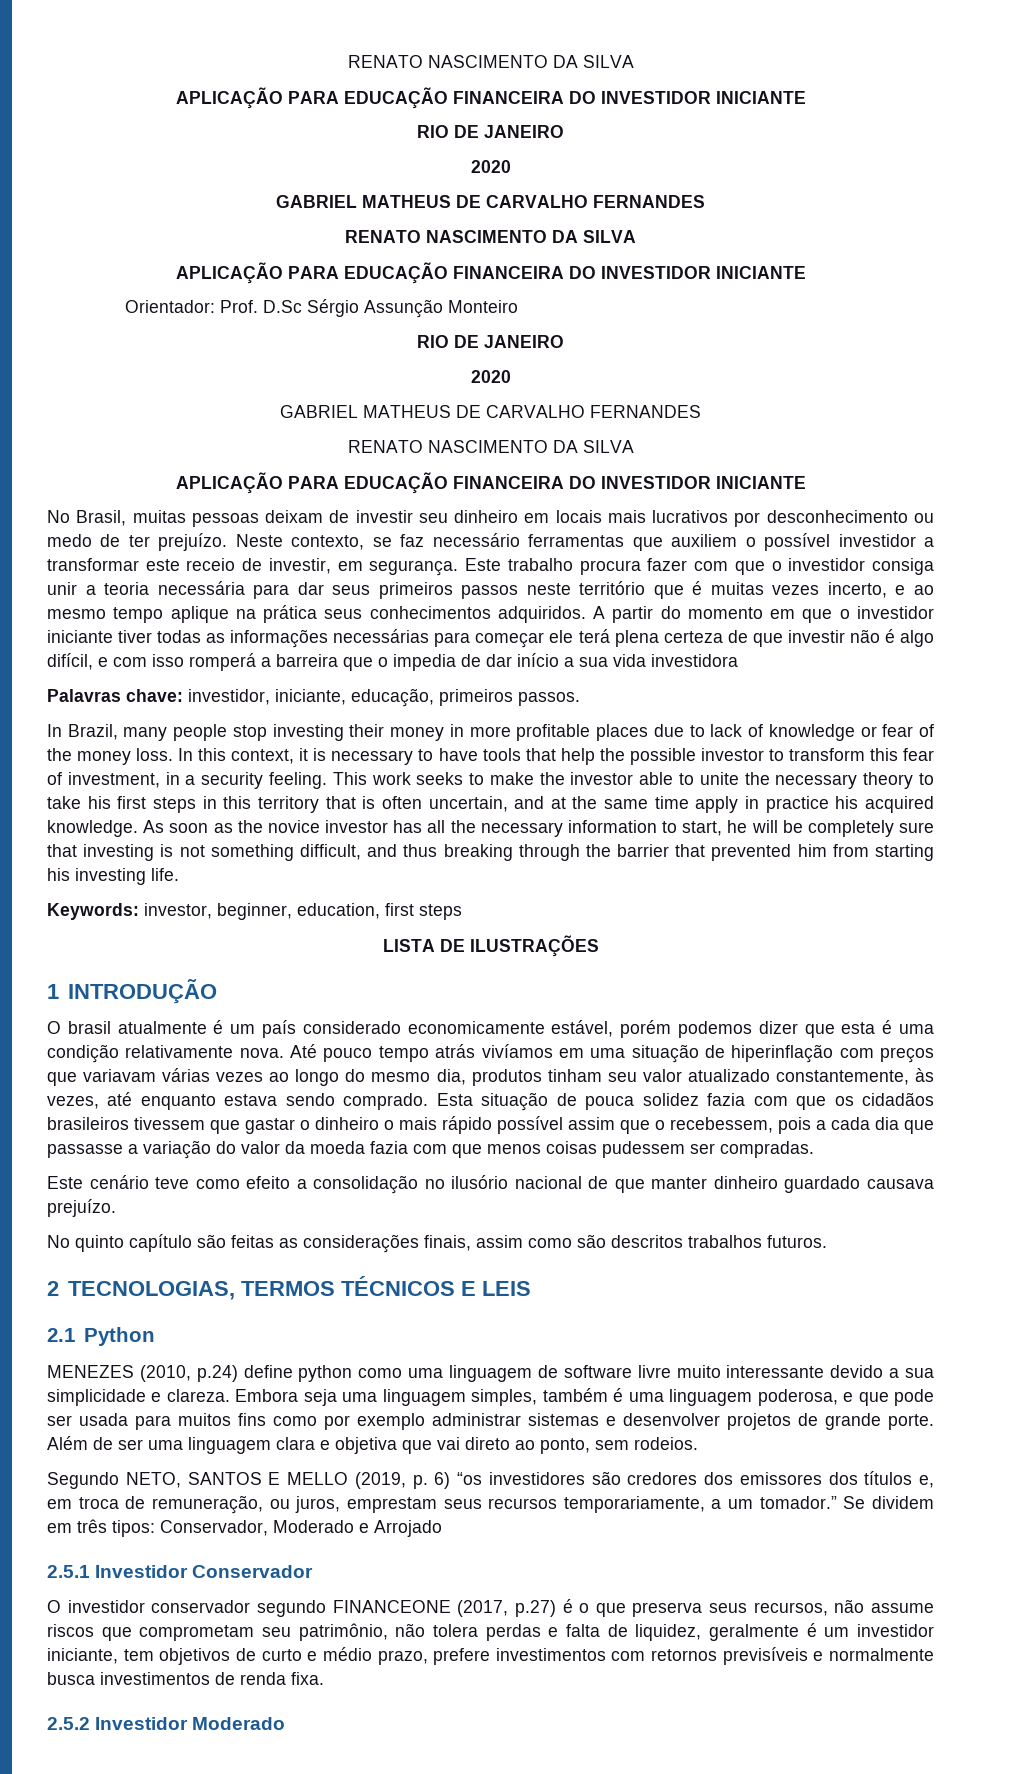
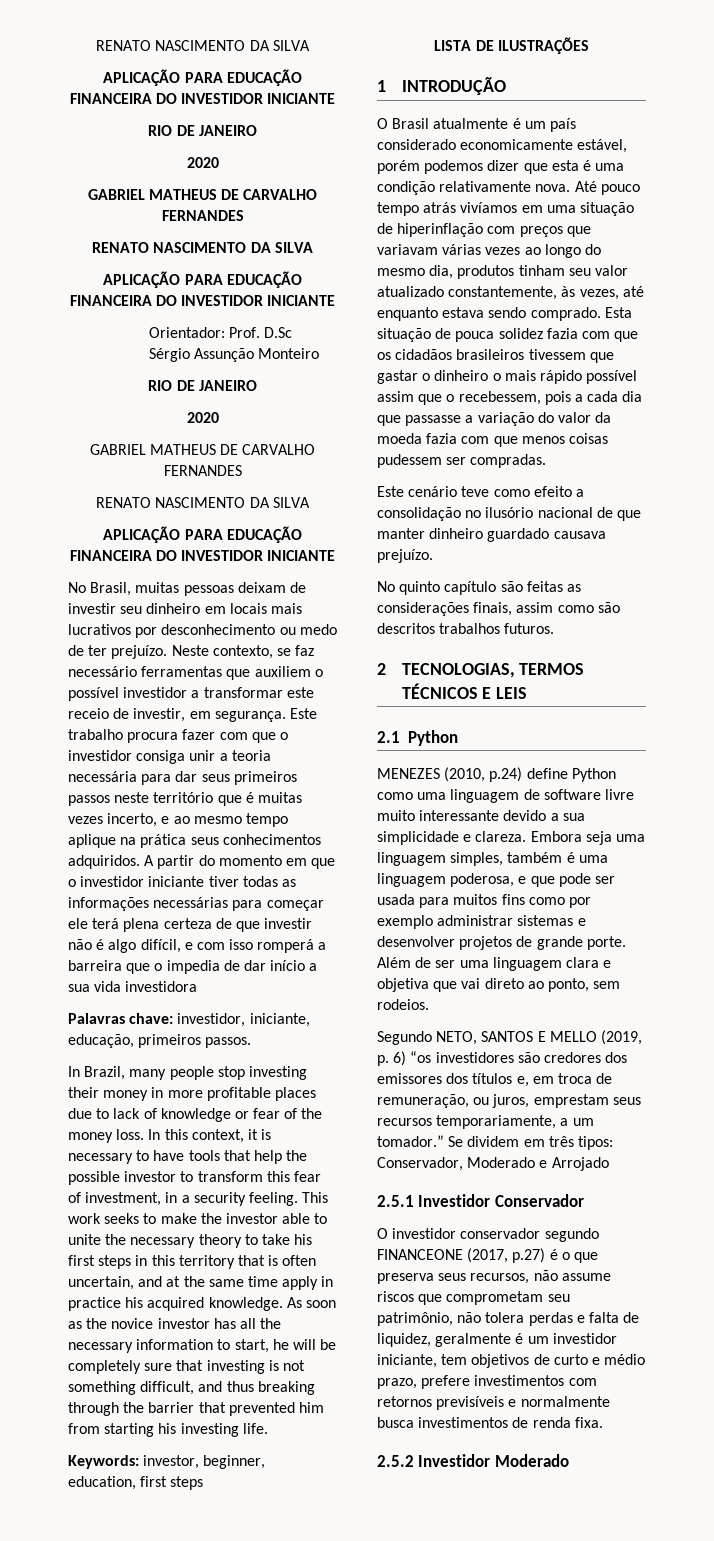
- O brasil atualmente é um país considerado economicamente estável, porém podemos dizer que esta é uma condição relativamente nova.
+ O Brasil atualmente é um país considerado economicamente estável, porém podemos dizer que esta é uma condição relativamente nova.
- MENEZES (2010, p.24) define python como uma linguagem de software livre muito interessante devido a sua simplicidade e clareza.
+ MENEZES (2010, p.24) define Python como uma linguagem de software livre muito interessante devido a sua simplicidade e clareza.

